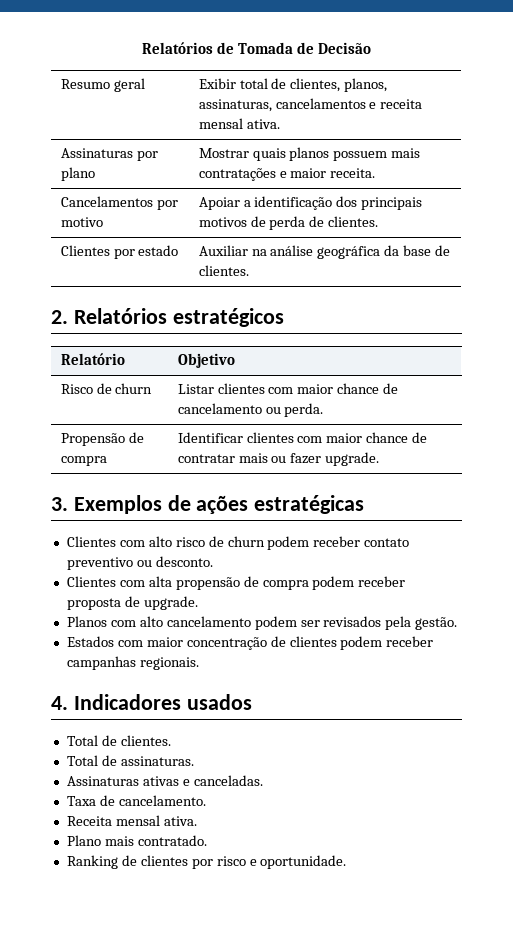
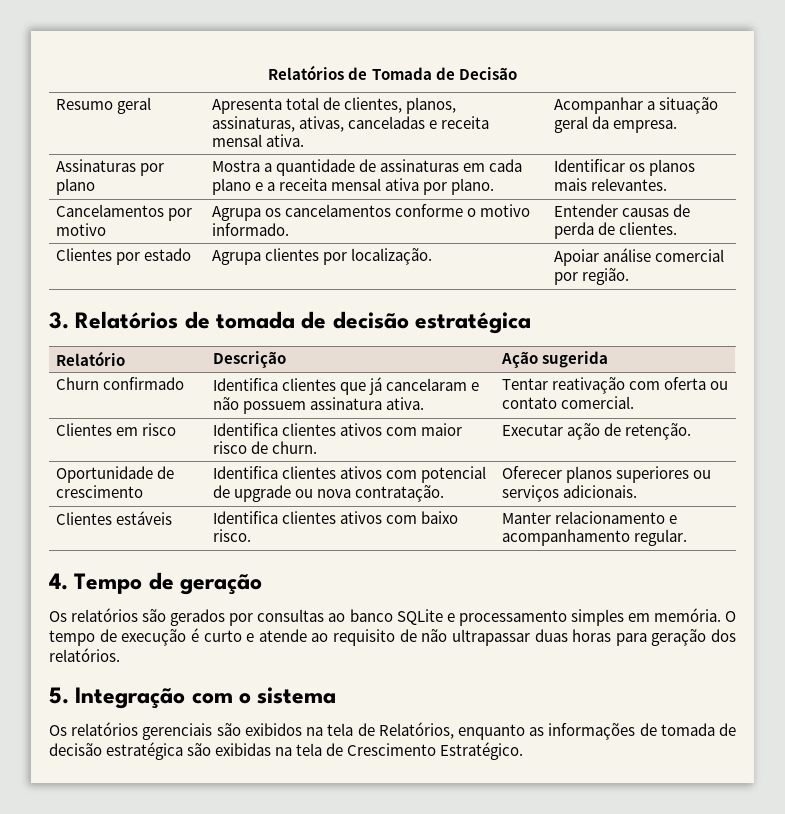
- Resumo geral | Exibir total de clientes, planos, assinaturas, cancelamentos e receita mensal ativa.
- Assinaturas por plano | Mostrar quais planos possuem mais contratações e maior receita.
- Cancelamentos por motivo | Apoiar a identificação dos principais motivos de perda de clientes.
+ Resumo geral | Apresenta total de clientes, planos, assinaturas, ativas, canceladas e receita mensal ativa. | Acompanhar a situação geral da empresa.
+ Assinaturas por plano | Mostra a quantidade de assinaturas em cada plano e a receita mensal ativa por plano. | Identificar os planos mais relevantes.
+ Cancelamentos por motivo | Agrupa os cancelamentos conforme o motivo informado. | Entender causas de perda de clientes.
- Clientes por estado | Auxiliar na análise geográfica da base de clientes.
- 2. Relatórios estratégicos
- Relatório | Objetivo
- Risco de churn | Listar clientes com maior chance de cancelamento ou perda.
- Propensão de compra | Identificar clientes com maior chance de contratar mais ou fazer upgrade.
- 3. Exemplos de ações estratégicas
- Clientes com alto risco de churn podem receber contato preventivo ou desconto.
- Clientes com alta propensão de compra podem receber proposta de upgrade.
- Planos com alto cancelamento podem ser revisados pela gestão.
- Estados com maior concentração de clientes podem receber campanhas regionais.
- 4. Indicadores usados
- Total de clientes.
- Total de assinaturas.
- Assinaturas ativas e canceladas.
- Taxa de cancelamento.
- Receita mensal ativa.
- Plano mais contratado.
- Ranking de clientes por risco e oportunidade.
+ Clientes por estado | Agrupa clientes por localização. | Apoiar análise comercial por região.
+ 3. Relatórios de tomada de decisão estratégica
+ Relatório | Descrição | Ação sugerida
+ Churn confirmado | Identifica clientes que já cancelaram e não possuem assinatura ativa. | Tentar reativação com oferta ou contato comercial.
+ Clientes em risco | Identifica clientes ativos com maior risco de churn. | Executar ação de retenção.
+ Oportunidade de crescimento | Identifica clientes ativos com potencial de upgrade ou nova contratação. | Oferecer planos superiores ou serviços adicionais.
+ Clientes estáveis | Identifica clientes ativos com baixo risco. | Manter relacionamento e acompanhamento regular.
+ 4. Tempo de geração
+ Os relatórios são gerados por consultas ao banco SQLite e processamento simples em memória. O tempo de execução é curto e atende ao requisito de não ultrapassar duas horas para geração dos relatórios.
+ 5. Integração com o sistema
+ Os relatórios gerenciais são exibidos na tela de Relatórios, enquanto as informações de tomada de decisão estratégica são exibidas na tela de Crescimento Estratégico.

